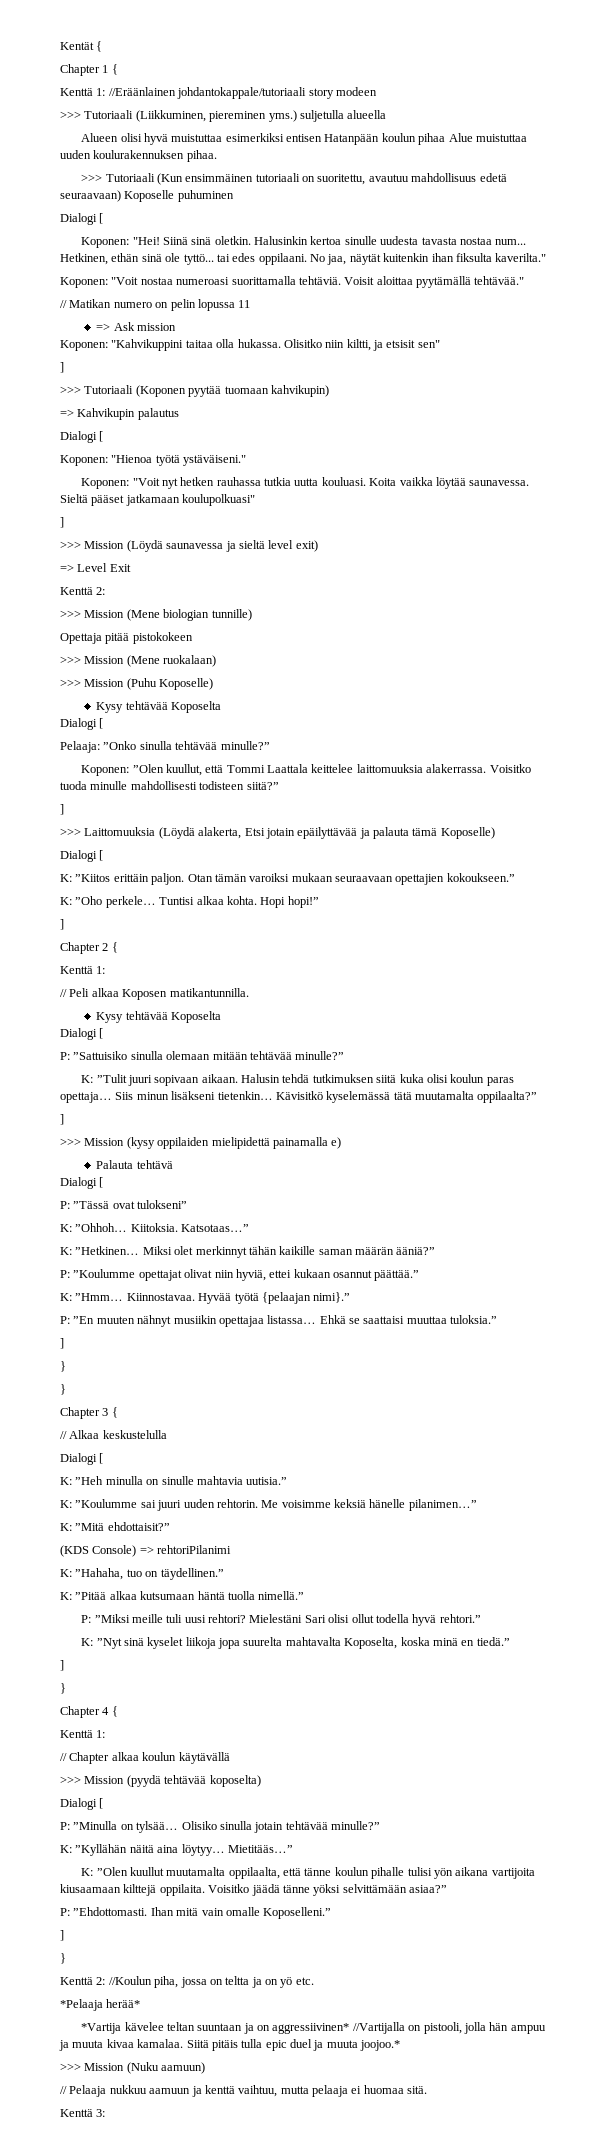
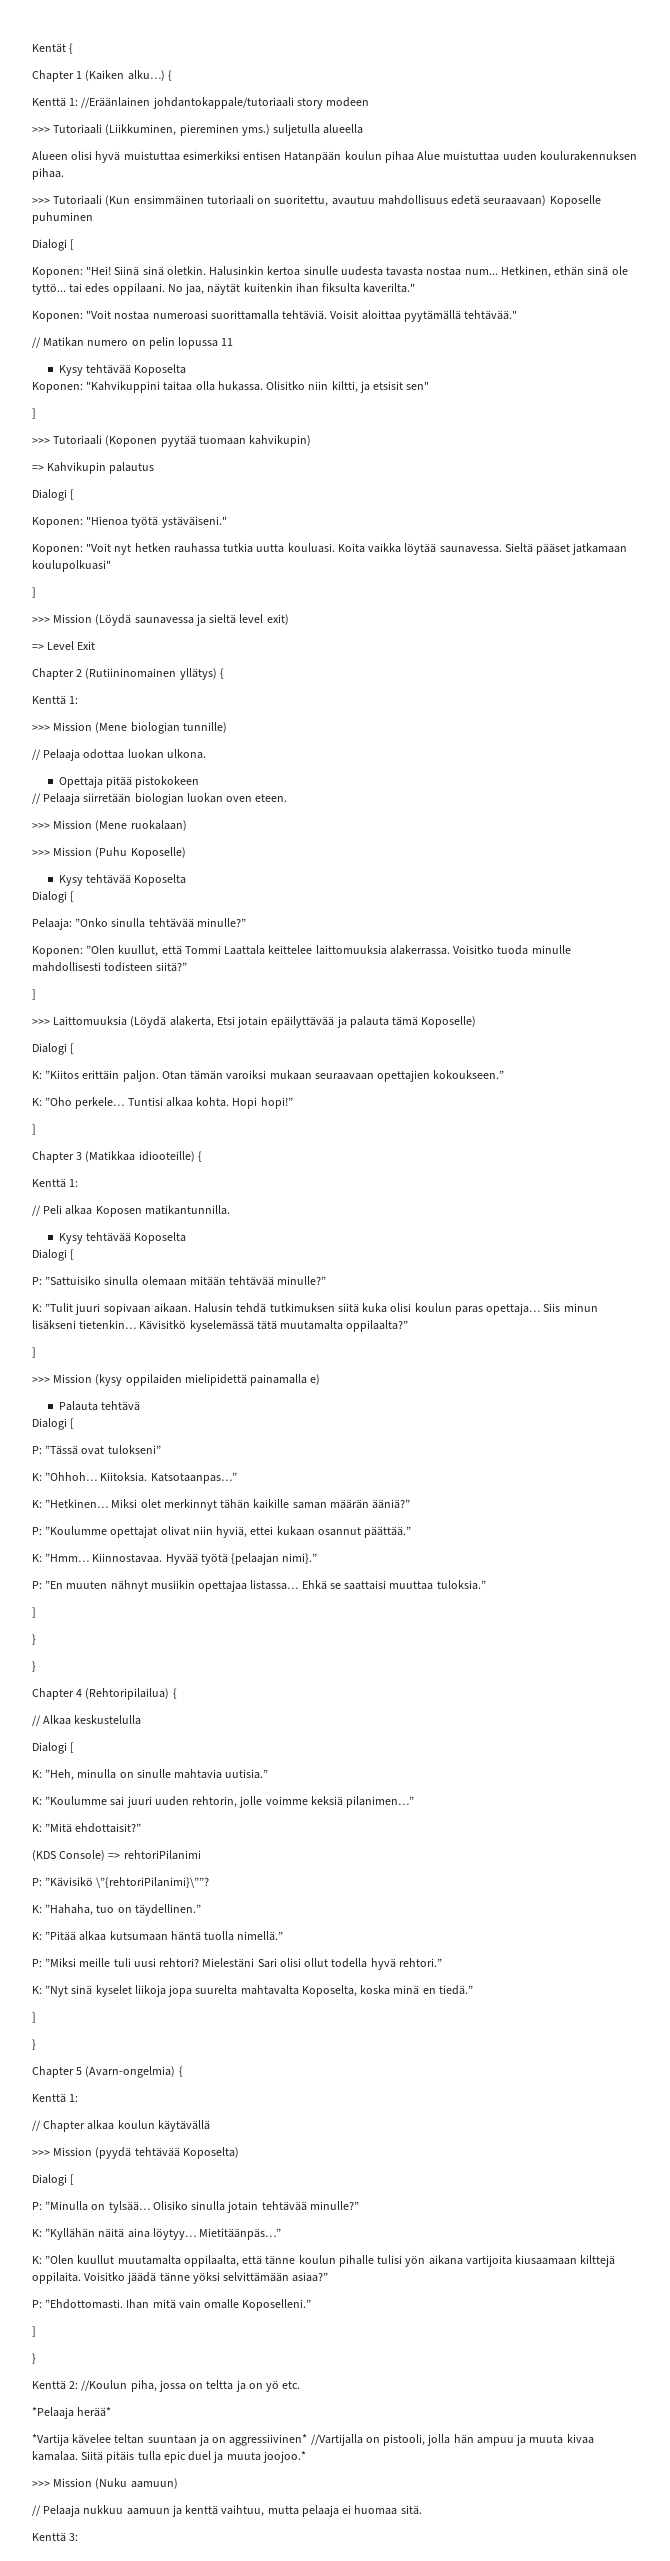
- Chapter 1 {
+ Chapter 1 (Kaiken alku…) {
  // Matikan numero on pelin lopussa 11
- => Ask mission
+ Kysy tehtävää Koposelta
  => Level Exit
- Kenttä 2:
+ Chapter 2 (Rutiininomainen yllätys) {
+ Kenttä 1:
+ // Pelaaja odottaa luokan ulkona.
  Opettaja pitää pistokokeen
+ // Pelaaja siirretään biologian luokan oven eteen.
- Chapter 2 {
+ Chapter 3 (Matikkaa idiooteille) {
- Katsotaas…”
+ Katsotaanpas…”
- Chapter 3 {
+ Chapter 4 (Rehtoripilailua) {
- K: ”Heh minulla on sinulle mahtavia uutisia.”
+ K: ”Heh, minulla on sinulle mahtavia uutisia.”
- K: ”Koulumme sai juuri uuden rehtorin. Me voisimme keksiä hänelle pilanimen…”
+ K: ”Koulumme sai juuri uuden rehtorin, jolle voimme keksiä pilanimen…”
+ P: ”Kävisikö \”{rehtoriPilanimi}\””?
- Chapter 4 {
+ Chapter 5 (Avarn-ongelmia) {
- >>> Mission (pyydä tehtävää koposelta)
+ >>> Mission (pyydä tehtävää Koposelta)
- Mietitääs…”
+ Mietitäänpäs…”

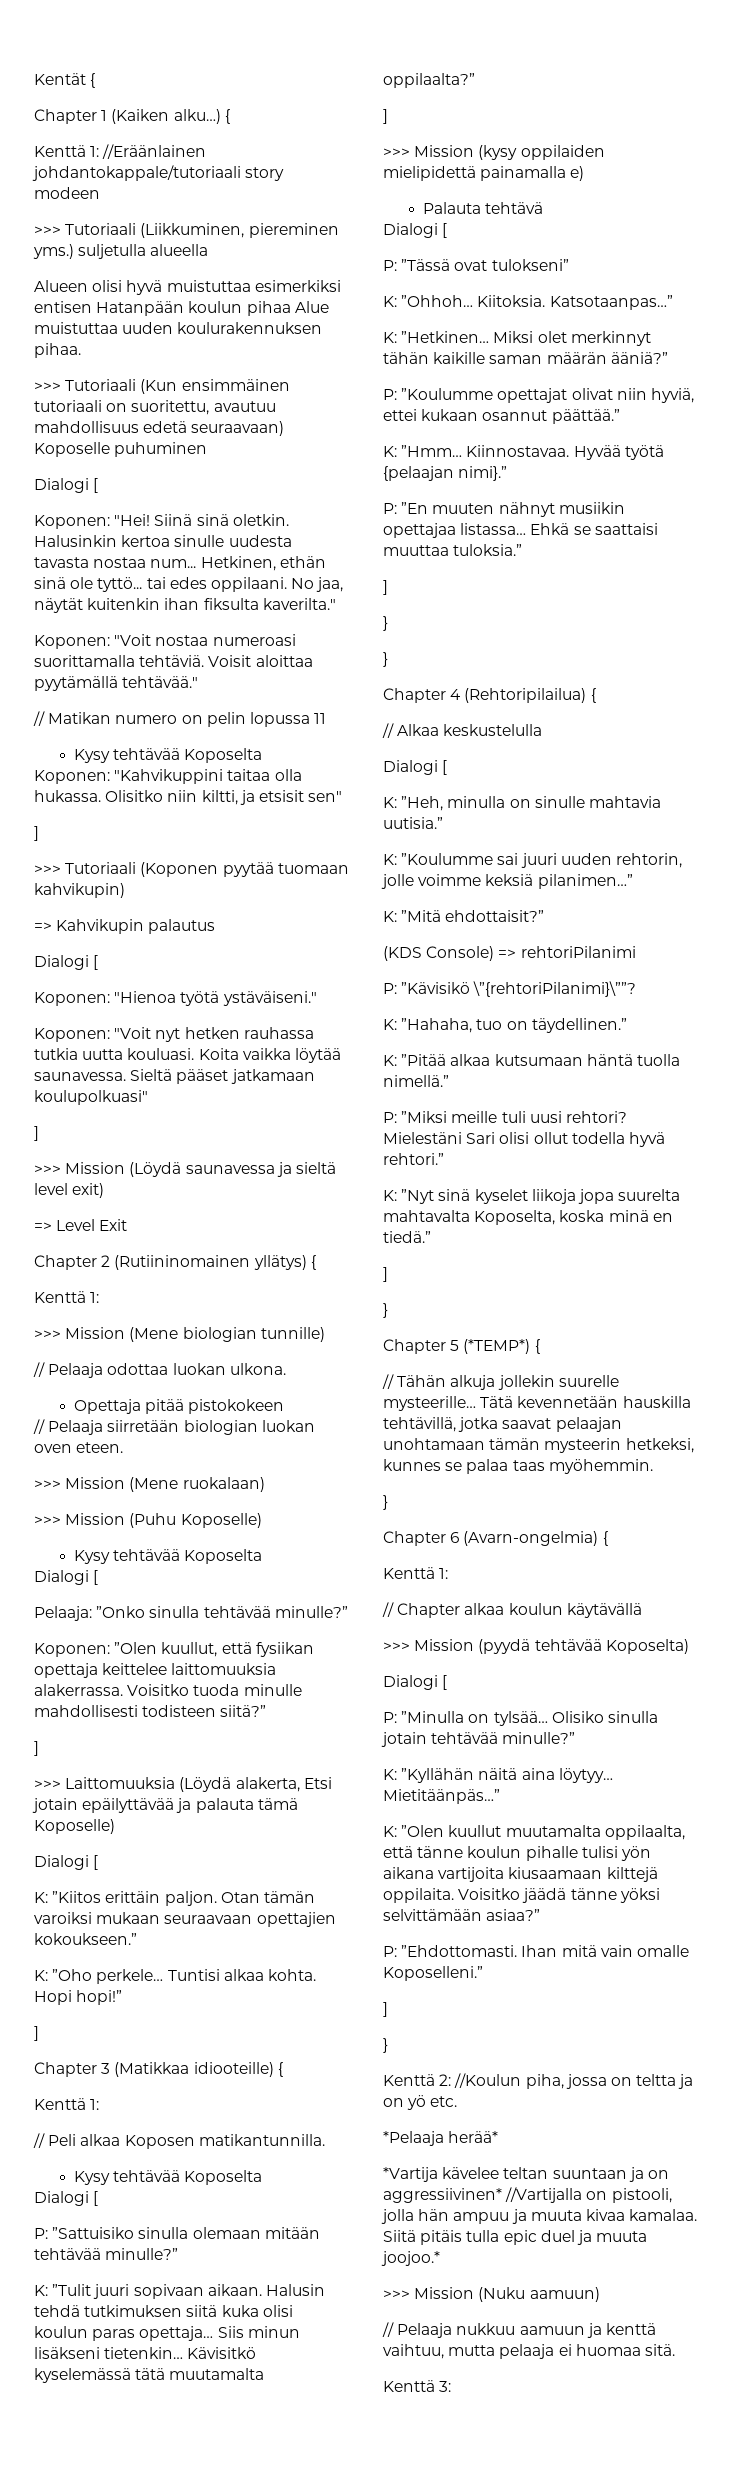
- Koponen: ”Olen kuullut, että Tommi Laattala keittelee laittomuuksia alakerrassa.
+ Koponen: ”Olen kuullut, että fysiikan opettaja keittelee laittomuuksia alakerrassa.
- Chapter 5 (Avarn-ongelmia) {
+ Chapter 5 (*TEMP*) {
+ // Tähän alkuja jollekin suurelle mysteerille… Tätä kevennetään hauskilla tehtävillä, jotka saavat pelaajan unohtamaan tämän mysteerin hetkeksi, kunnes se palaa taas myöhemmin.
+ }
+ Chapter 6 (Avarn-ongelmia) {

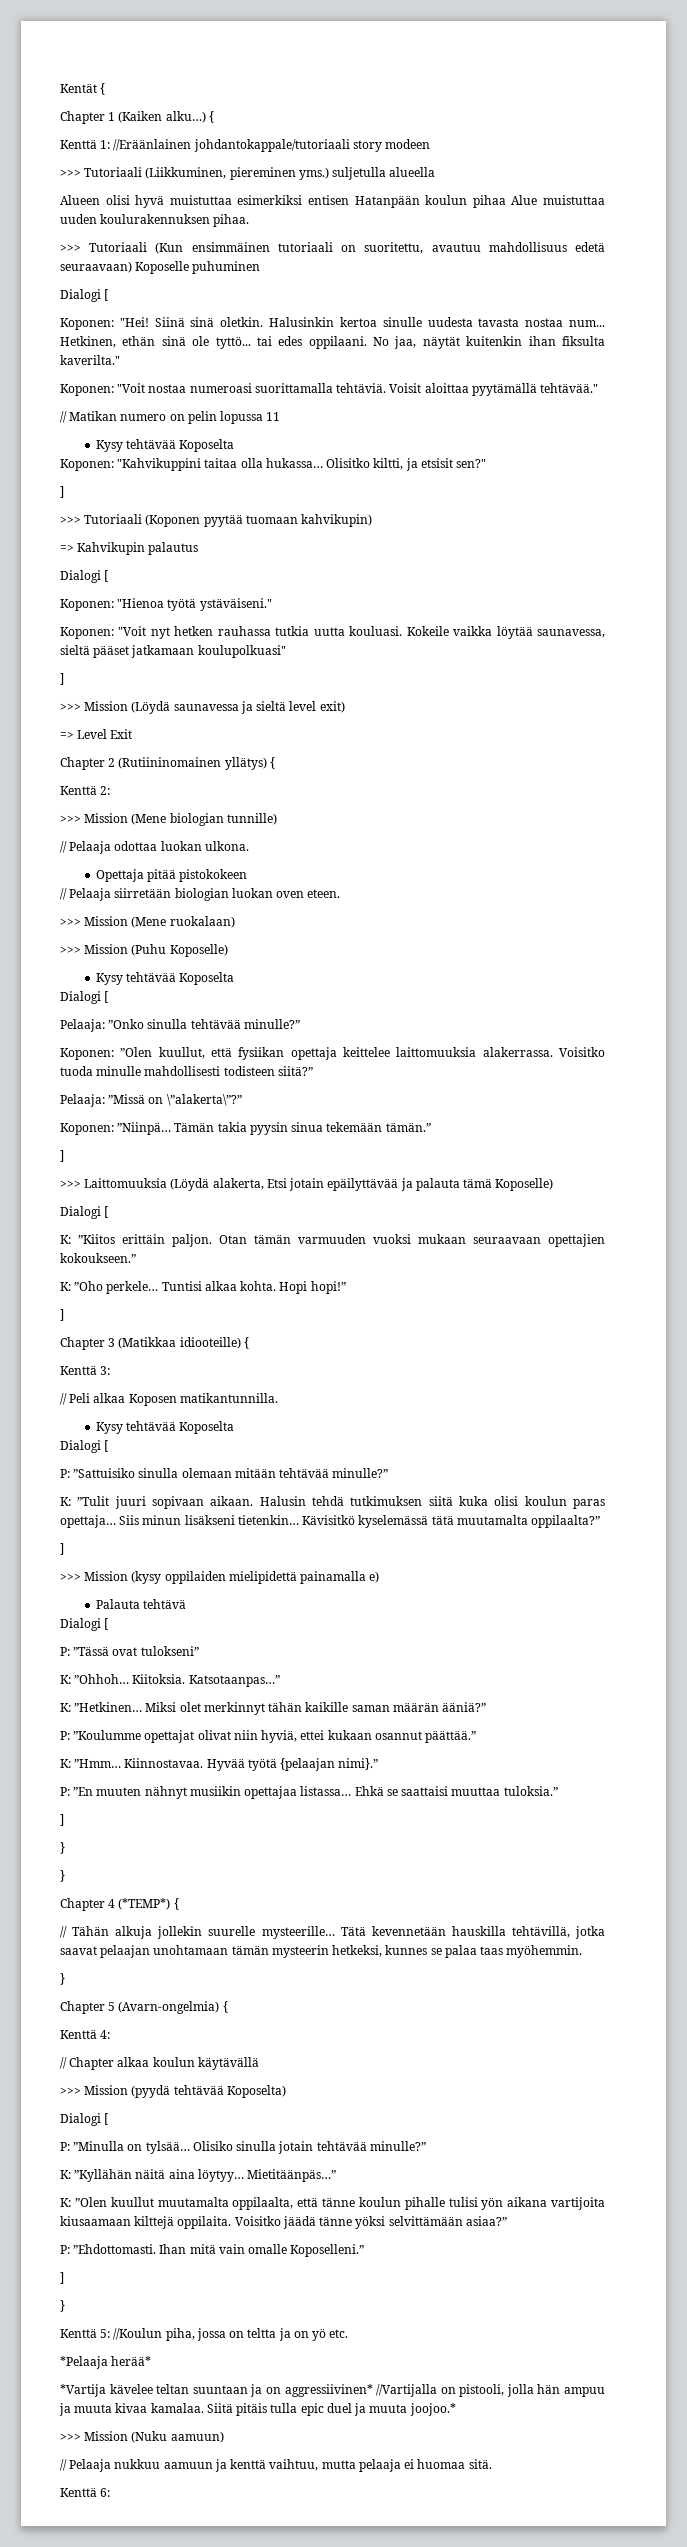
- Koponen: "Kahvikuppini taitaa olla hukassa. Olisitko niin kiltti, ja etsisit sen"
+ Koponen: "Kahvikuppini taitaa olla hukassa… Olisitko kiltti, ja etsisit sen?"
- Koita vaikka löytää saunavessa. Sieltä pääset jatkamaan koulupolkuasi"
+ Kokeile vaikka löytää saunavessa, sieltä pääset jatkamaan koulupolkuasi"
  Chapter 2 (Rutiininomainen yllätys) {
- Kenttä 1:
+ Kenttä 2:
+ Pelaaja: ”Missä on \”alakerta\”?”
+ Koponen: ”Niinpä… Tämän takia pyysin sinua tekemään tämän.”
- Otan tämän varoiksi mukaan seuraavaan opettajien kokoukseen.”
+ Otan tämän varmuuden vuoksi mukaan seuraavaan opettajien kokoukseen.”
  Chapter 3 (Matikkaa idiooteille) {
- Kenttä 1:
+ Kenttä 3:
- Chapter 4 (Rehtoripilailua) {
- // Alkaa keskustelulla
- Dialogi [
- K: ”Heh, minulla on sinulle mahtavia uutisia.”
- K: ”Koulumme sai juuri uuden rehtorin, jolle voimme keksiä pilanimen…”
- K: ”Mitä ehdottaisit?”
- (KDS Console) => rehtoriPilanimi
- P: ”Kävisikö \”{rehtoriPilanimi}\””?
- K: ”Hahaha, tuo on täydellinen.”
- K: ”Pitää alkaa kutsumaan häntä tuolla nimellä.”
- P: ”Miksi meille tuli uusi rehtori? Mielestäni Sari olisi ollut todella hyvä rehtori.”
- K: ”Nyt sinä kyselet liikoja jopa suurelta mahtavalta Koposelta, koska minä en tiedä.”
- ]
- }
- Chapter 5 (*TEMP*) {
+ Chapter 4 (*TEMP*) {
- Chapter 6 (Avarn-ongelmia) {
- Kenttä 1:
+ Chapter 5 (Avarn-ongelmia) {
+ Kenttä 4:
- Kenttä 2: //Koulun piha, jossa on teltta ja on yö etc.
+ Kenttä 5: //Koulun piha, jossa on teltta ja on yö etc.
- Kenttä 3:
+ Kenttä 6:

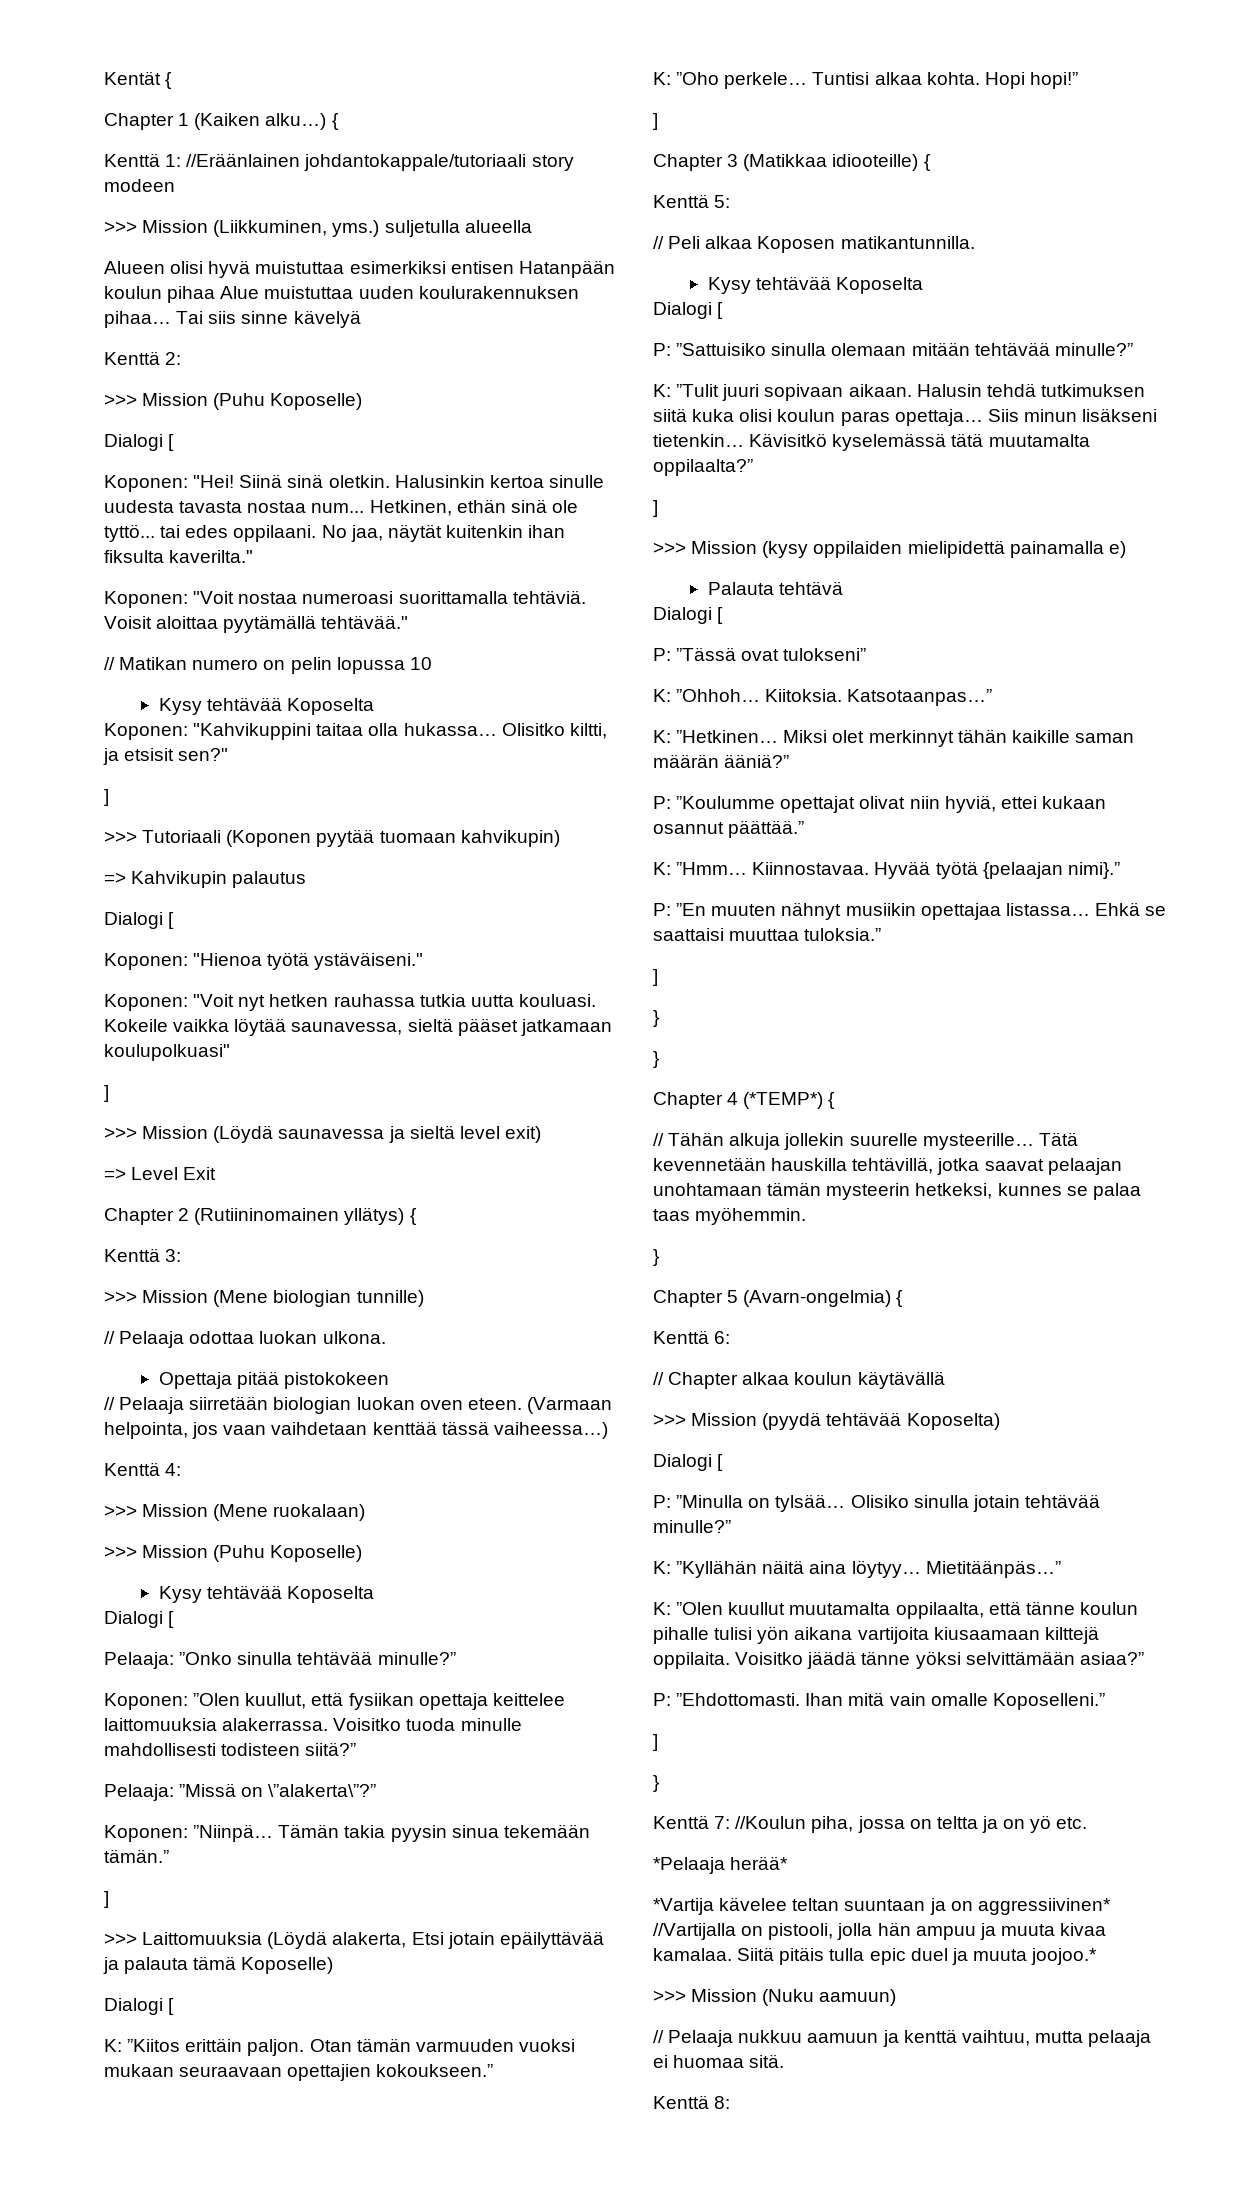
- >>> Tutoriaali (Liikkuminen, piereminen yms.) suljetulla alueella
+ >>> Mission (Liikkuminen, yms.) suljetulla alueella
- Alueen olisi hyvä muistuttaa esimerkiksi entisen Hatanpään koulun pihaa Alue muistuttaa uuden koulurakennuksen pihaa.
- >>> Tutoriaali (Kun ensimmäinen tutoriaali on suoritettu, avautuu mahdollisuus edetä seuraavaan) Koposelle puhuminen
+ Alueen olisi hyvä muistuttaa esimerkiksi entisen Hatanpään koulun pihaa Alue muistuttaa uuden koulurakennuksen pihaa… Tai siis sinne kävelyä
+ Kenttä 2:
+ >>> Mission (Puhu Koposelle)
- // Matikan numero on pelin lopussa 11
+ // Matikan numero on pelin lopussa 10
- Kenttä 2:
+ Kenttä 3:
+ (Varmaan helpointa, jos vaan vaihdetaan kenttää tässä vaiheessa…)
+ Kenttä 4:
- Kenttä 3:
+ Kenttä 5:
- Kenttä 4:
+ Kenttä 6:
- Kenttä 5: //Koulun piha, jossa on teltta ja on yö etc.
+ Kenttä 7: //Koulun piha, jossa on teltta ja on yö etc.
- Kenttä 6:
+ Kenttä 8:

